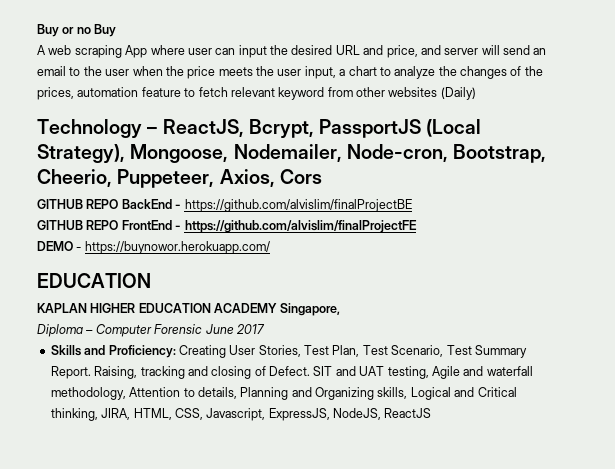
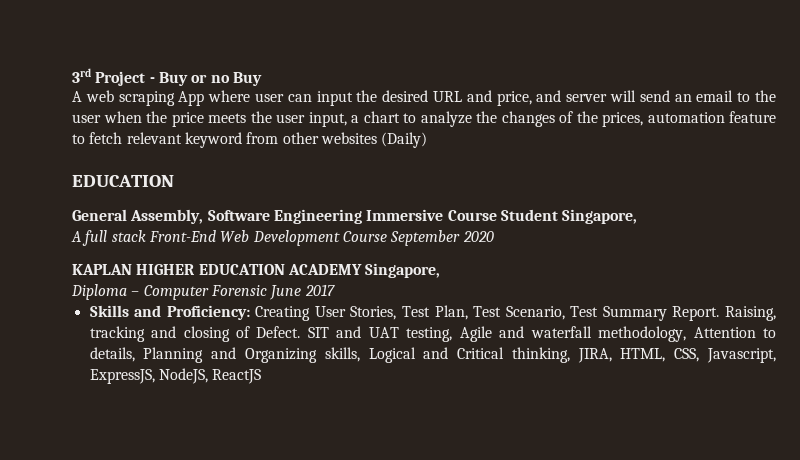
- Buy or no Buy
+ 3rd Project - Buy or no Buy
  A web scraping App where user can input the desired URL and price, and server will send an email to the user when the price meets the user input, a chart to analyze the changes of the prices, automation feature to fetch relevant keyword from other websites (Daily)
- Technology – ReactJS, Bcrypt, PassportJS (Local Strategy), Mongoose, Nodemailer, Node-cron, Bootstrap, Cheerio, Puppeteer, Axios, Cors
- GITHUB REPO BackEnd - https://github.com/alvislim/finalProjectBE
- GITHUB REPO FrontEnd - https://github.com/alvislim/finalProjectFE
- DEMO - https://buynowor.herokuapp.com/
  EDUCATION
+ General Assembly, Software Engineering Immersive Course Student Singapore,
+ A full stack Front-End Web Development Course September 2020

